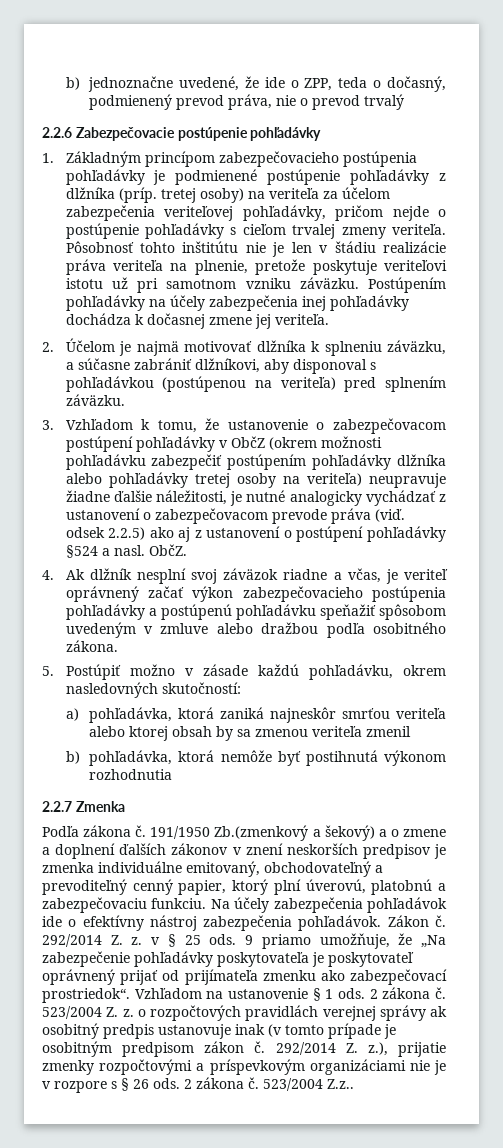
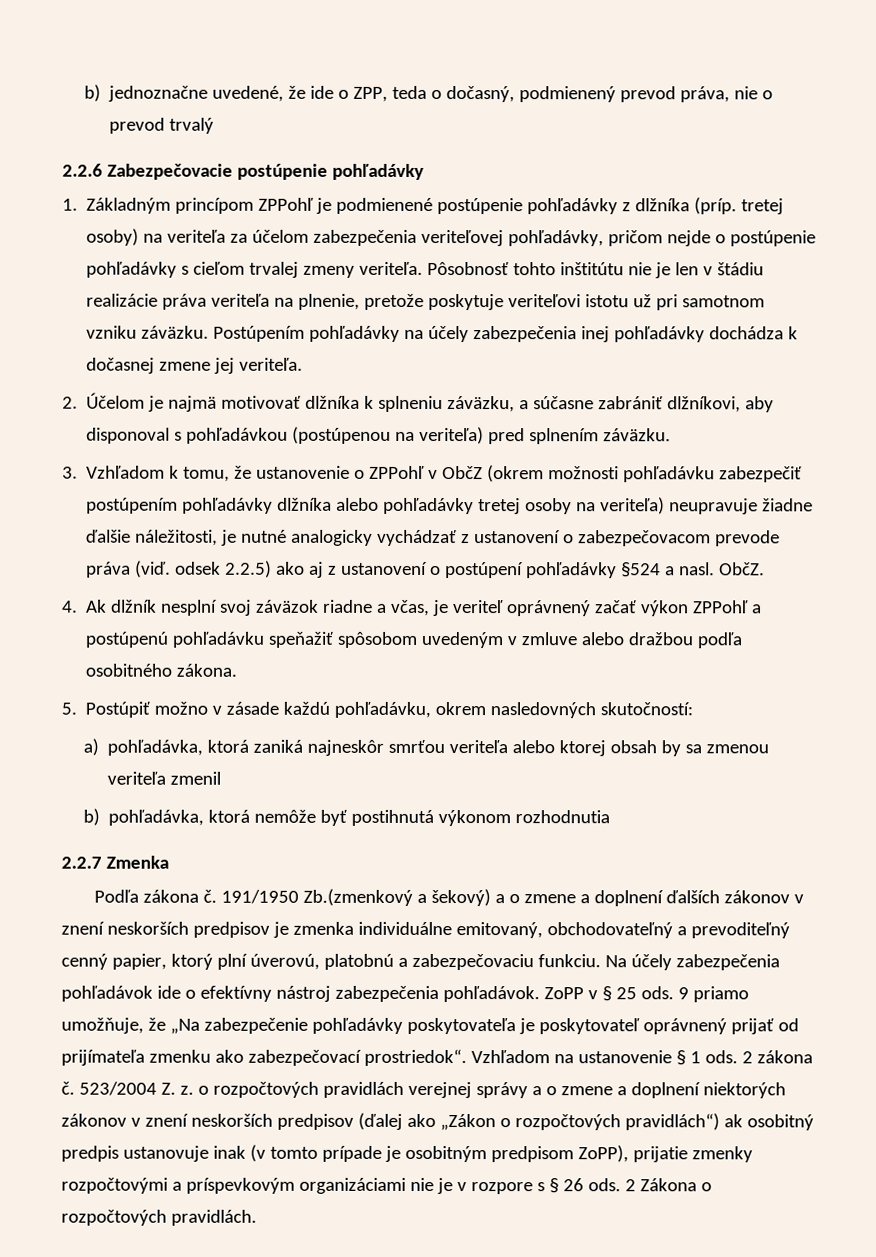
- 1. Základným princípom zabezpečovacieho postúpenia pohľadávky je podmienené postúpenie pohľadávky z dlžníka (príp. tretej osoby) na veriteľa za účelom zabezpečenia veriteľovej pohľadávky, pričom nejde o postúpenie pohľadávky s cieľom trvalej zmeny veriteľa.
+ 1. Základným princípom ZPPohľ je podmienené postúpenie pohľadávky z dlžníka (príp. tretej osoby) na veriteľa za účelom zabezpečenia veriteľovej pohľadávky, pričom nejde o postúpenie pohľadávky s cieľom trvalej zmeny veriteľa.
- 3. Vzhľadom k tomu, že ustanovenie o zabezpečovacom postúpení pohľadávky v ObčZ (okrem možnosti pohľadávku zabezpečiť postúpením pohľadávky dlžníka alebo pohľadávky tretej osoby na veriteľa) neupravuje žiadne ďalšie náležitosti, je nutné analogicky vychádzať z ustanovení o zabezpečovacom prevode práva (viď. odsek 2.2.5) ako aj z ustanovení o postúpení pohľadávky §524 a nasl.
+ 3. Vzhľadom k tomu, že ustanovenie o ZPPohľ v ObčZ (okrem možnosti pohľadávku zabezpečiť postúpením pohľadávky dlžníka alebo pohľadávky tretej osoby na veriteľa) neupravuje žiadne ďalšie náležitosti, je nutné analogicky vychádzať z ustanovení o zabezpečovacom prevode práva (viď. odsek 2.2.5) ako aj z ustanovení o postúpení pohľadávky §524 a nasl.
- 4. Ak dlžník nesplní svoj záväzok riadne a včas, je veriteľ oprávnený začať výkon zabezpečovacieho postúpenia pohľadávky a postúpenú pohľadávku speňažiť spôsobom uvedeným v zmluve alebo dražbou podľa osobitného zákona.
+ 4. Ak dlžník nesplní svoj záväzok riadne a včas, je veriteľ oprávnený začať výkon ZPPohľ a postúpenú pohľadávku speňažiť spôsobom uvedeným v zmluve alebo dražbou podľa osobitného zákona.
- Zákon č. 292/2014 Z. z. v § 25 ods.
+ ZoPP v § 25 ods.
- 523/2004 Z. z. o rozpočtových pravidlách verejnej správy ak osobitný predpis ustanovuje inak (v tomto prípade je osobitným predpisom zákon č. 292/2014 Z. z.), prijatie zmenky rozpočtovými a príspevkovým organizáciami nie je v rozpore s § 26 ods.
+ 523/2004 Z. z. o rozpočtových pravidlách verejnej správy a o zmene a doplnení niektorých zákonov v znení neskorších predpisov (ďalej ako „Zákon o rozpočtových pravidlách“) ak osobitný predpis ustanovuje inak (v tomto prípade je osobitným predpisom ZoPP), prijatie zmenky rozpočtovými a príspevkovým organizáciami nie je v rozpore s § 26 ods.
- 2 zákona č. 523/2004 Z.z..
+ 2 Zákona o rozpočtových pravidlách.

